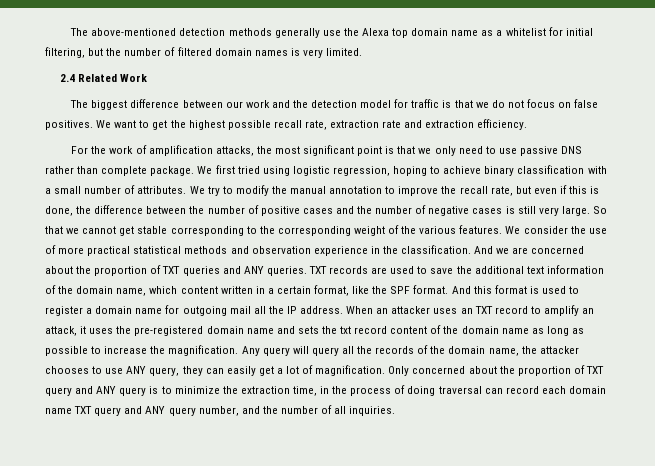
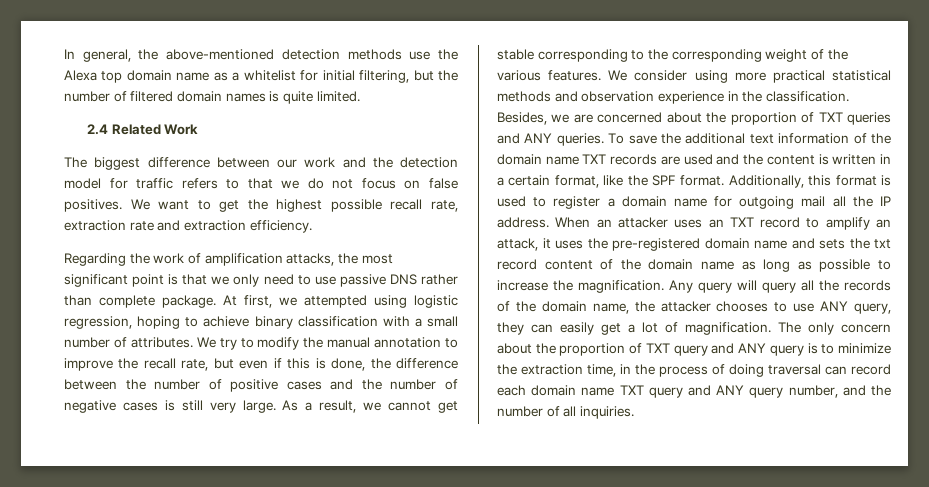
- The above-mentioned detection methods generally use the Alexa top domain name as a whitelist for initial filtering, but the number of filtered domain names is very limited.
+ In general, the above-mentioned detection methods use the Alexa top domain name as a whitelist for initial filtering, but the number of filtered domain names is quite limited.
- The biggest difference between our work and the detection model for traffic is that we do not focus on false positives.
+ The biggest difference between our work and the detection model for traffic refers to that we do not focus on false positives.
- For the work of amplification attacks, the most significant point is that we only need to use passive DNS rather than complete package.
+ Regarding the work of amplification attacks, the most significant point is that we only need to use passive DNS rather than complete package.
- We first tried using logistic regression, hoping to achieve binary classification with a small number of attributes.
+ At first, we attempted using logistic regression, hoping to achieve binary classification with a small number of attributes.
- So that we cannot get stable corresponding to the corresponding weight of the various features.
+ As a result, we cannot get stable corresponding to the corresponding weight of the various features.
- We consider the use of more practical statistical methods and observation experience in the classification.
+ We consider using more practical statistical methods and observation experience in the classification.
- And we are concerned about the proportion of TXT queries and ANY queries.
+ Besides, we are concerned about the proportion of TXT queries and ANY queries.
- TXT records are used to save the additional text information of the domain name, which content written in a certain format, like the SPF format.
+ To save the additional text information of the domain name TXT records are used and the content is written in a certain format, like the SPF format.
- And this format is used to register a domain name for outgoing mail all the IP address.
+ Additionally, this format is used to register a domain name for outgoing mail all the IP address.
- Only concerned about the proportion of TXT query and ANY query is to minimize the extraction time, in the process of doing traversal can record each domain name TXT query and ANY query number, and the number of all inquiries.
+ The only concern about the proportion of TXT query and ANY query is to minimize the extraction time, in the process of doing traversal can record each domain name TXT query and ANY query number, and the number of all inquiries.

